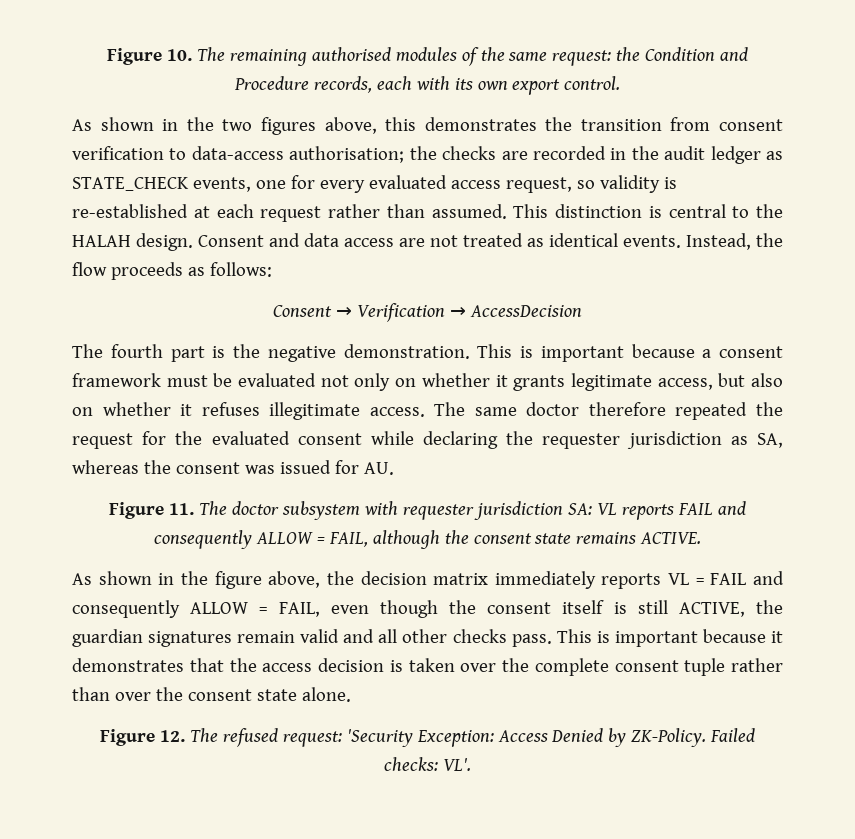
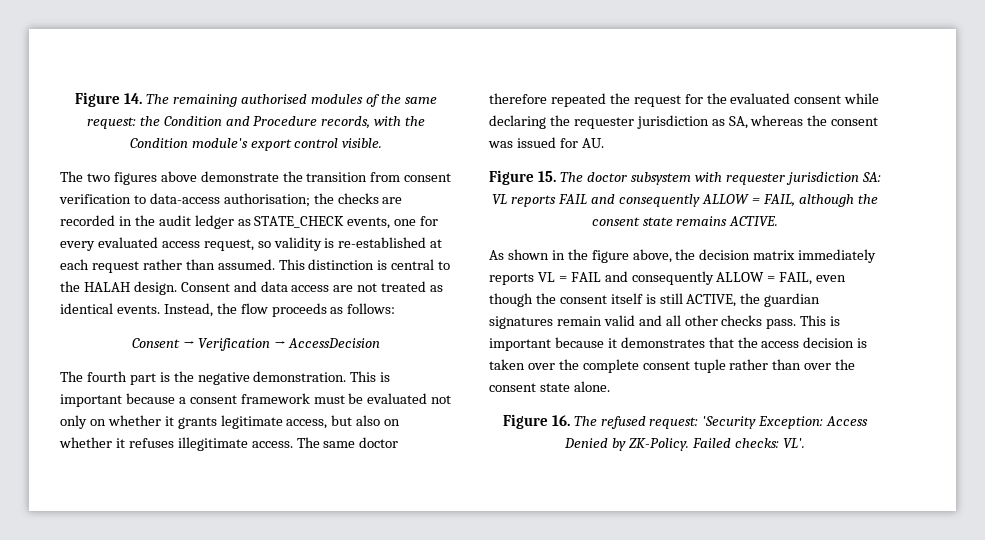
- Figure 10. The remaining authorised modules of the same request: the Condition and Procedure records, each with its own export control.
- As shown in the two figures above, this demonstrates the transition from consent verification to data-access authorisation; the checks are recorded in the audit ledger as STATE_CHECK events, one for every evaluated access request, so validity is re-established at each request rather than assumed.
+ Figure 14. The remaining authorised modules of the same request: the Condition and Procedure records, with the Condition module's export control visible.
+ The two figures above demonstrate the transition from consent verification to data-access authorisation; the checks are recorded in the audit ledger as STATE_CHECK events, one for every evaluated access request, so validity is re-established at each request rather than assumed.
- Figure 11. The doctor subsystem with requester jurisdiction SA: VL reports FAIL and consequently ALLOW = FAIL, although the consent state remains ACTIVE.
+ Figure 15. The doctor subsystem with requester jurisdiction SA: VL reports FAIL and consequently ALLOW = FAIL, although the consent state remains ACTIVE.
- Figure 12. The refused request: 'Security Exception: Access Denied by ZK-Policy.
+ Figure 16. The refused request: 'Security Exception: Access Denied by ZK-Policy.

